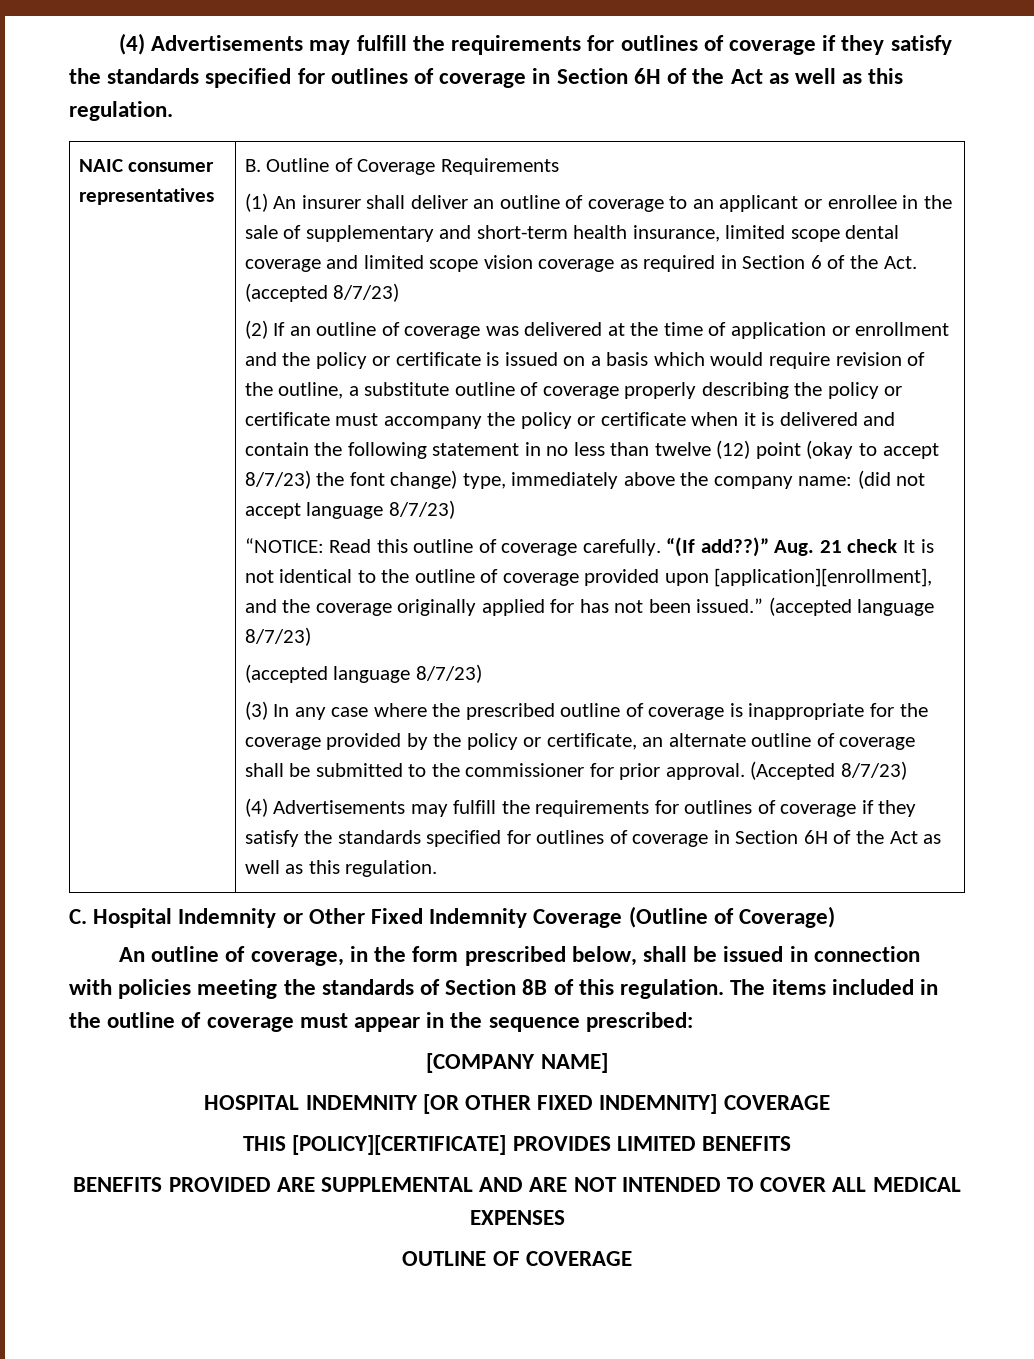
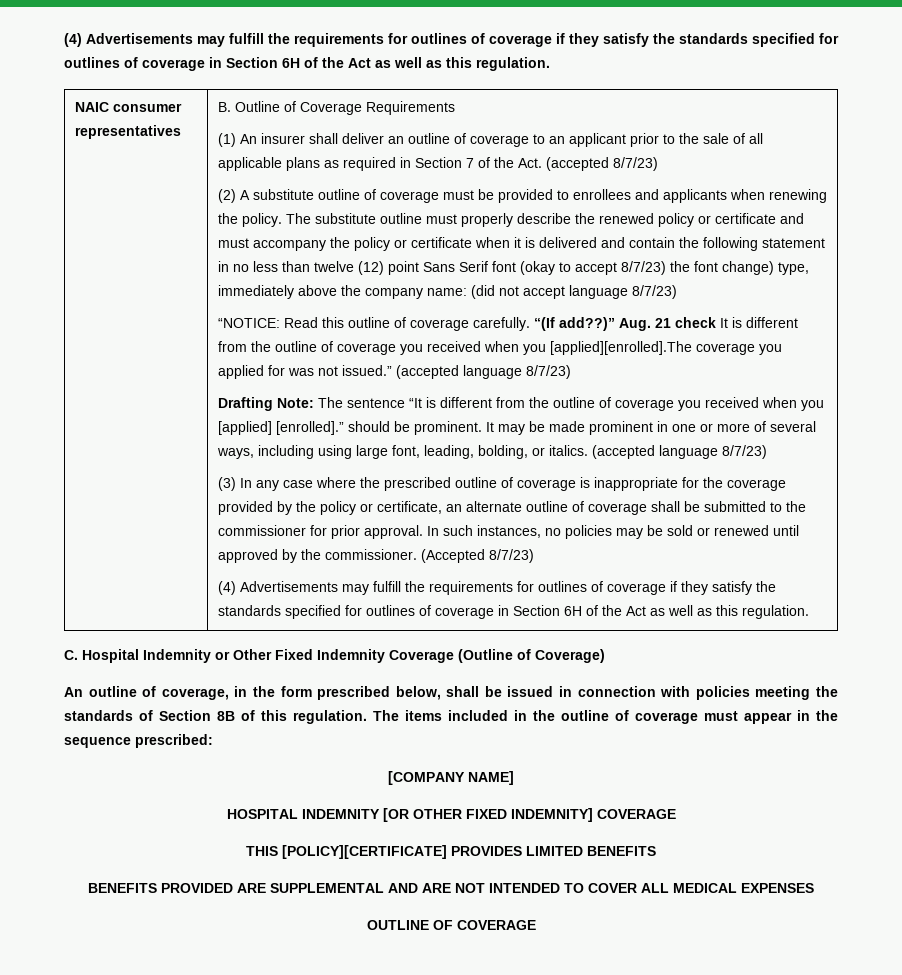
- (1) An insurer shall deliver an outline of coverage to an applicant or enrollee in the sale of supplementary and short-term health insurance, limited scope dental coverage and limited scope vision coverage as required in Section 6 of the Act. (accepted 8/7/23)
+ (1) An insurer shall deliver an outline of coverage to an applicant prior to the sale of all applicable plans as required in Section 7 of the Act. (accepted 8/7/23)
- (2) If an outline of coverage was delivered at the time of application or enrollment and the policy or certificate is issued on a basis which would require revision of the outline, a substitute outline of coverage properly describing the policy or certificate must accompany the policy or certificate when it is delivered and contain the following statement in no less than twelve (12) point (okay to accept 8/7/23) the font change) type, immediately above the company name: (did not accept language 8/7/23)
+ (2) A substitute outline of coverage must be provided to enrollees and applicants when renewing the policy. The substitute outline must properly describe the renewed policy or certificate and must accompany the policy or certificate when it is delivered and contain the following statement in no less than twelve (12) point Sans Serif font (okay to accept 8/7/23) the font change) type, immediately above the company name: (did not accept language 8/7/23)
- Aug. 21 check It is not identical to the outline of coverage provided upon [application][enrollment], and the coverage originally applied for has not been issued.” (accepted language 8/7/23)
- (accepted language 8/7/23)
+ Aug. 21 check It is different from the outline of coverage you received when you [applied][enrolled].The coverage you applied for was not issued.” (accepted language 8/7/23)
+ Drafting Note: The sentence “It is different from the outline of coverage you received when you [applied] [enrolled].” should be prominent. It may be made prominent in one or more of several ways, including using large font, leading, bolding, or italics. (accepted language 8/7/23)
+ In such instances, no policies may be sold or renewed until approved by the commissioner.

